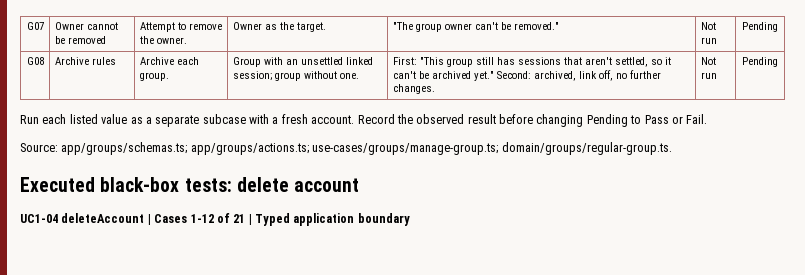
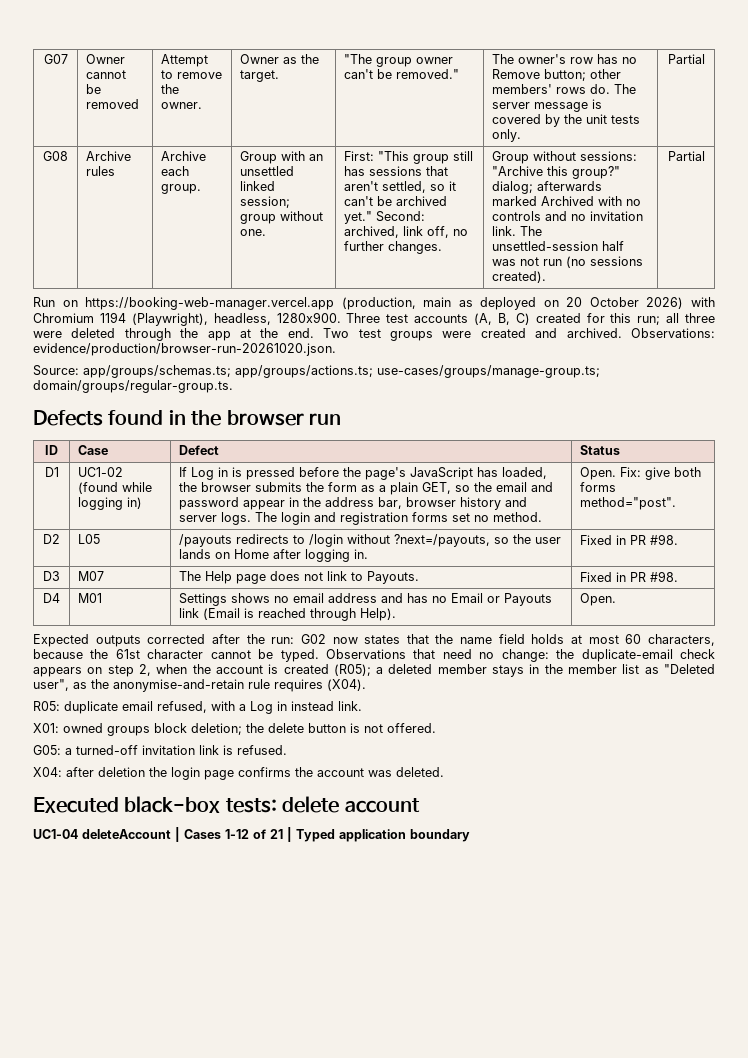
- "The group owner can't be removed." | Not run | Pending
+ "The group owner can't be removed." | The owner's row has no Remove button; other members' rows do. The server message is covered by the unit tests only. | Partial
- Second: archived, link off, no further changes. | Not run | Pending
- Run each listed value as a separate subcase with a fresh account. Record the observed result before changing Pending to Pass or Fail.
+ Second: archived, link off, no further changes. | Group without sessions: "Archive this group?" dialog; afterwards marked Archived with no controls and no invitation link. The unsettled-session half was not run (no sessions created). | Partial
+ Run on https://booking-web-manager.vercel.app (production, main as deployed on 20 October 2026) with Chromium 1194 (Playwright), headless, 1280x900. Three test accounts (A, B, C) created for this run; all three were deleted through the app at the end. Two test groups were created and archived. Observations: evidence/production/browser-run-20261020.json.
+ Defects found in the browser run
+ ID | Case | Defect | Status
+ D1 | UC1-02 (found while logging in) | If Log in is pressed before the page's JavaScript has loaded, the browser submits the form as a plain GET, so the email and password appear in the address bar, browser history and server logs. The login and registration forms set no method. | Open. Fix: give both forms method="post".
+ D2 | L05 | /payouts redirects to /login without ?next=/payouts, so the user lands on Home after logging in. | Fixed in PR #98.
+ D3 | M07 | The Help page does not link to Payouts. | Fixed in PR #98.
+ D4 | M01 | Settings shows no email address and has no Email or Payouts link (Email is reached through Help). | Open.
+ Expected outputs corrected after the run: G02 now states that the name field holds at most 60 characters, because the 61st character cannot be typed. Observations that need no change: the duplicate-email check appears on step 2, when the account is created (R05); a deleted member stays in the member list as "Deleted user", as the anonymise-and-retain rule requires (X04).
+ R05: duplicate email refused, with a Log in instead link.
+ X01: owned groups block deletion; the delete button is not offered.
+ G05: a turned-off invitation link is refused.
+ X04: after deletion the login page confirms the account was deleted.

